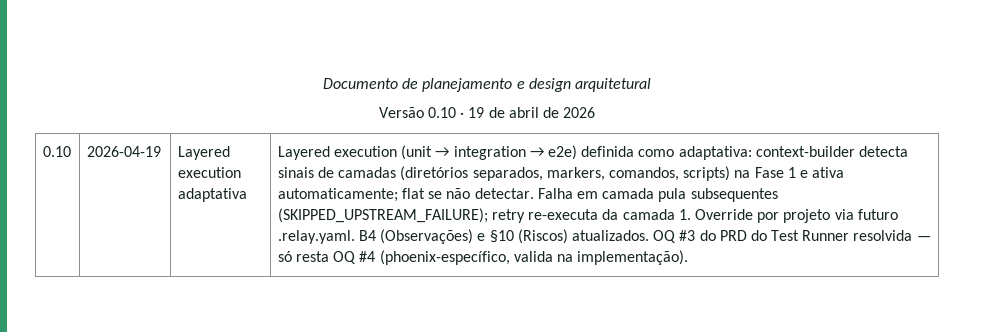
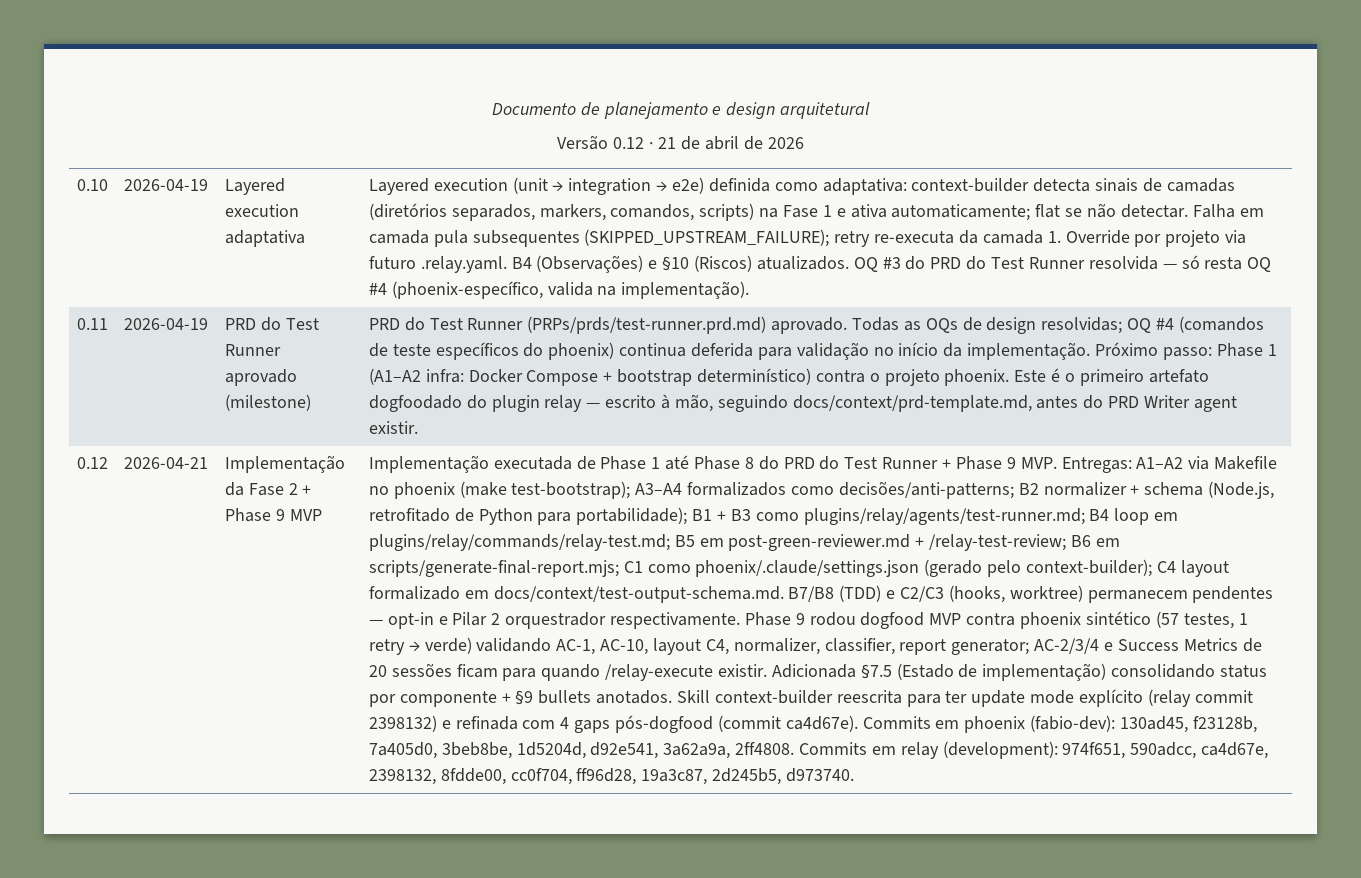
- Versão 0.10 · 19 de abril de 2026
+ Versão 0.12 · 21 de abril de 2026
+ 0.11 | 2026-04-19 | PRD do Test Runner aprovado (milestone) | PRD do Test Runner (PRPs/prds/test-runner.prd.md) aprovado. Todas as OQs de design resolvidas; OQ #4 (comandos de teste específicos do phoenix) continua deferida para validação no início da implementação. Próximo passo: Phase 1 (A1–A2 infra: Docker Compose + bootstrap determinístico) contra o projeto phoenix. Este é o primeiro artefato dogfoodado do plugin relay — escrito à mão, seguindo docs/context/prd-template.md, antes do PRD Writer agent existir.
+ 0.12 | 2026-04-21 | Implementação da Fase 2 + Phase 9 MVP | Implementação executada de Phase 1 até Phase 8 do PRD do Test Runner + Phase 9 MVP. Entregas: A1–A2 via Makefile no phoenix (make test-bootstrap); A3–A4 formalizados como decisões/anti-patterns; B2 normalizer + schema (Node.js, retrofitado de Python para portabilidade); B1 + B3 como plugins/relay/agents/test-runner.md; B4 loop em plugins/relay/commands/relay-test.md; B5 em post-green-reviewer.md + /relay-test-review; B6 em scripts/generate-final-report.mjs; C1 como phoenix/.claude/settings.json (gerado pelo context-builder); C4 layout formalizado em docs/context/test-output-schema.md. B7/B8 (TDD) e C2/C3 (hooks, worktree) permanecem pendentes — opt-in e Pilar 2 orquestrador respectivamente. Phase 9 rodou dogfood MVP contra phoenix sintético (57 testes, 1 retry → verde) validando AC-1, AC-10, layout C4, normalizer, classifier, report generator; AC-2/3/4 e Success Metrics de 20 sessões ficam para quando /relay-execute existir. Adicionada §7.5 (Estado de implementação) consolidando status por componente + §9 bullets anotados. Skill context-builder reescrita para ter update mode explícito (relay commit 2398132) e refinada com 4 gaps pós-dogfood (commit ca4d67e). Commits em phoenix (fabio-dev): 130ad45, f23128b, 7a405d0, 3beb8be, 1d5204d, d92e541, 3a62a9a, 2ff4808. Commits em relay (development): 974f651, 590adcc, ca4d67e, 2398132, 8fdde00, cc0f704, ff96d28, 19a3c87, 2d245b5, d973740.

